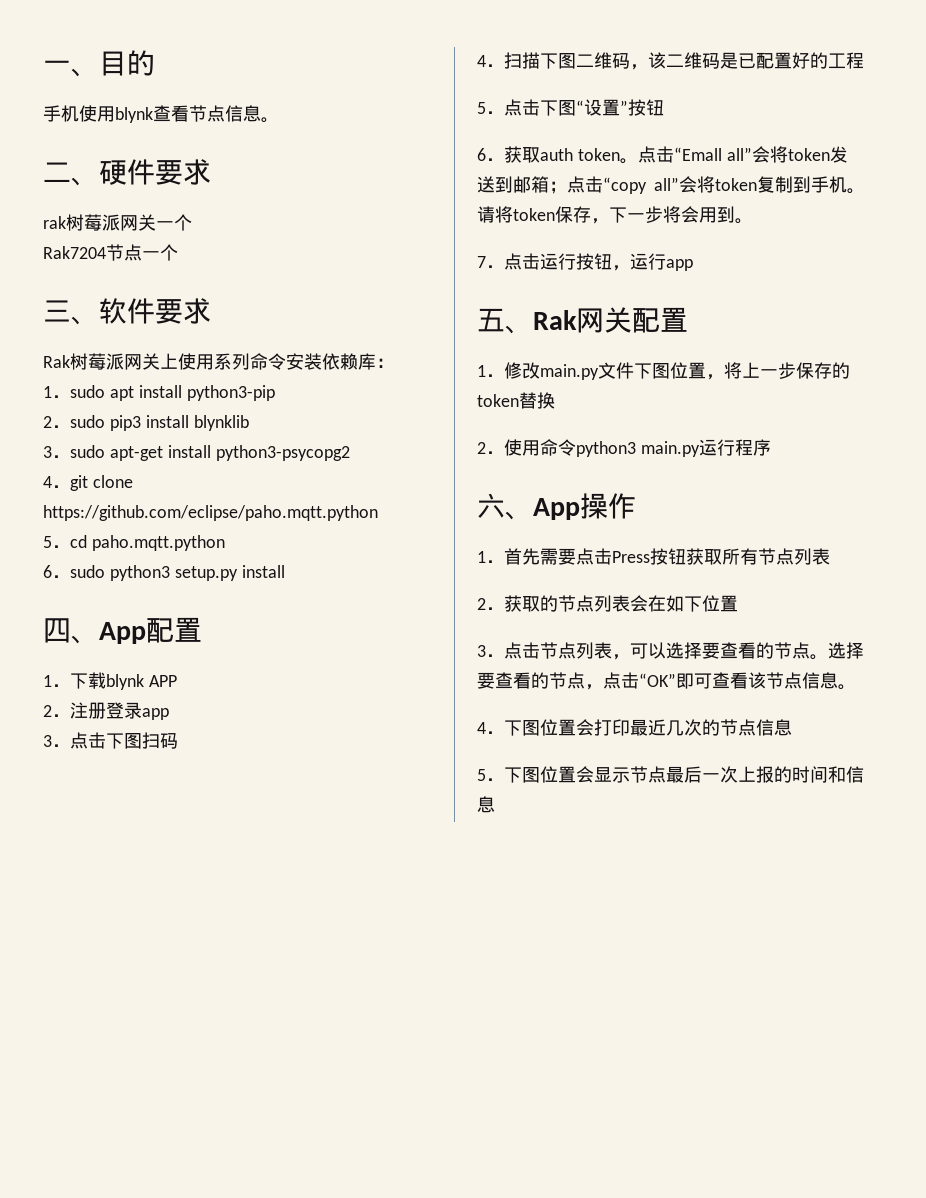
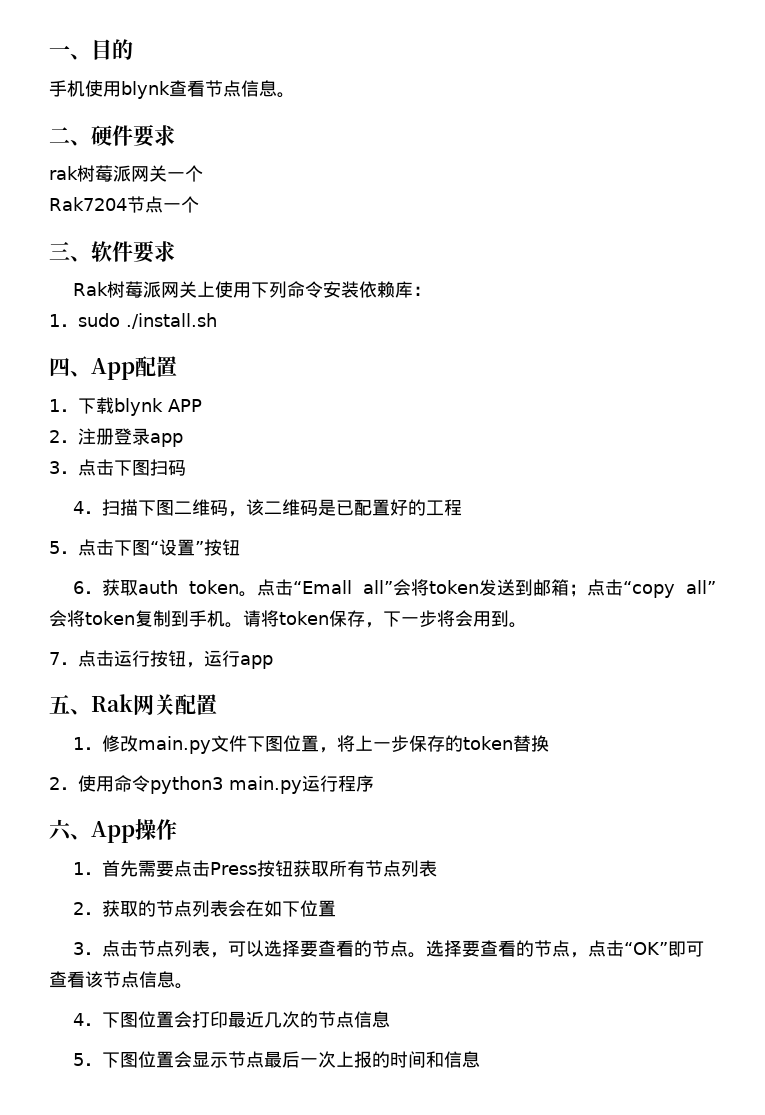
- Rak树莓派网关上使用系列命令安装依赖库：
+ Rak树莓派网关上使用下列命令安装依赖库：
- 1．sudo apt install python3-pip
- 2．sudo pip3 install blynklib
- 3．sudo apt-get install python3-psycopg2
- 4．git clone https://github.com/eclipse/paho.mqtt.python
- 5．cd paho.mqtt.python
- 6．sudo python3 setup.py install
+ 1．sudo ./install.sh

